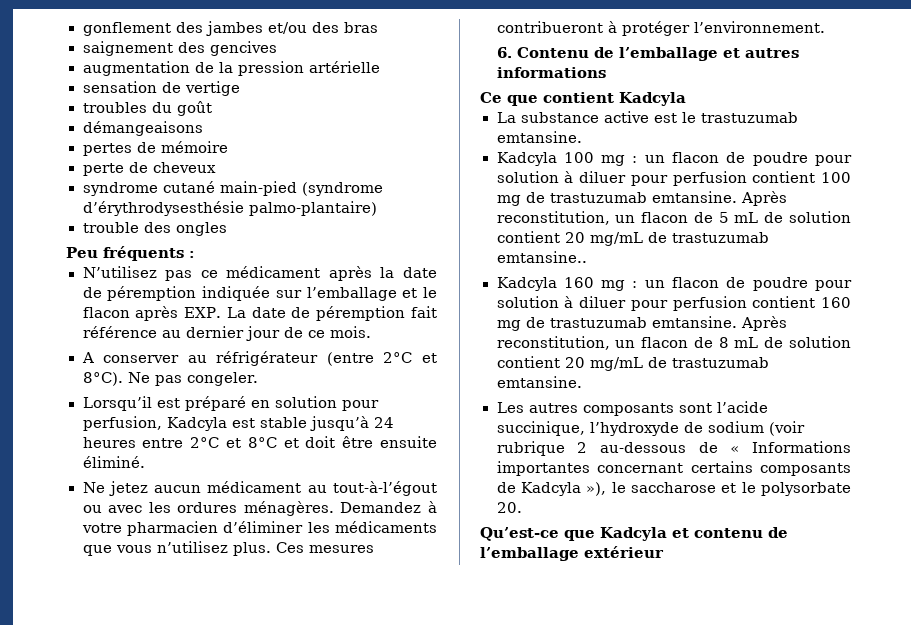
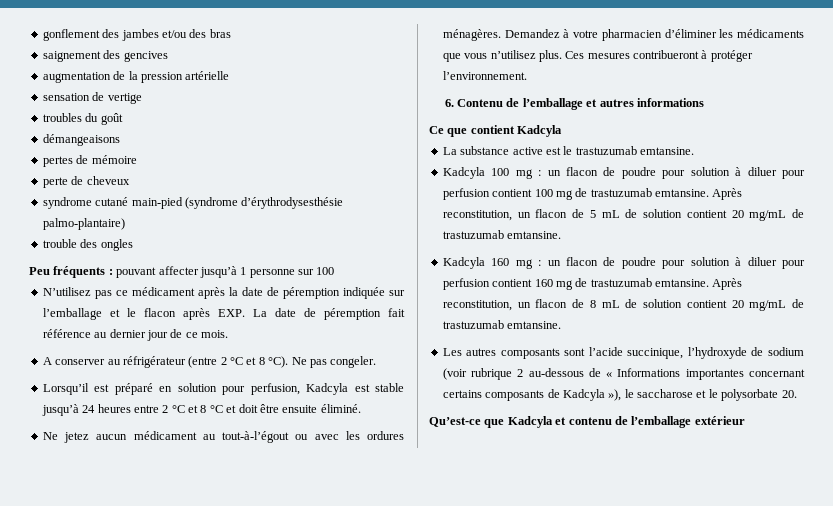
- Peu fréquents :
+ Peu fréquents : pouvant affecter jusqu’à 1 personne sur 100
- A conserver au réfrigérateur (entre 2°C et 8°C).
+ A conserver au réfrigérateur (entre 2 °C et 8 °C).
- Lorsqu’il est préparé en solution pour perfusion, Kadcyla est stable jusqu’à 24 heures entre 2°C et 8°C et doit être ensuite éliminé.
+ Lorsqu’il est préparé en solution pour perfusion, Kadcyla est stable jusqu’à 24 heures entre 2 °C et 8 °C et doit être ensuite éliminé.
- Après reconstitution, un flacon de 5 mL de solution contient 20 mg/mL de trastuzumab emtansine..
+ Après reconstitution, un flacon de 5 mL de solution contient 20 mg/mL de trastuzumab emtansine.

